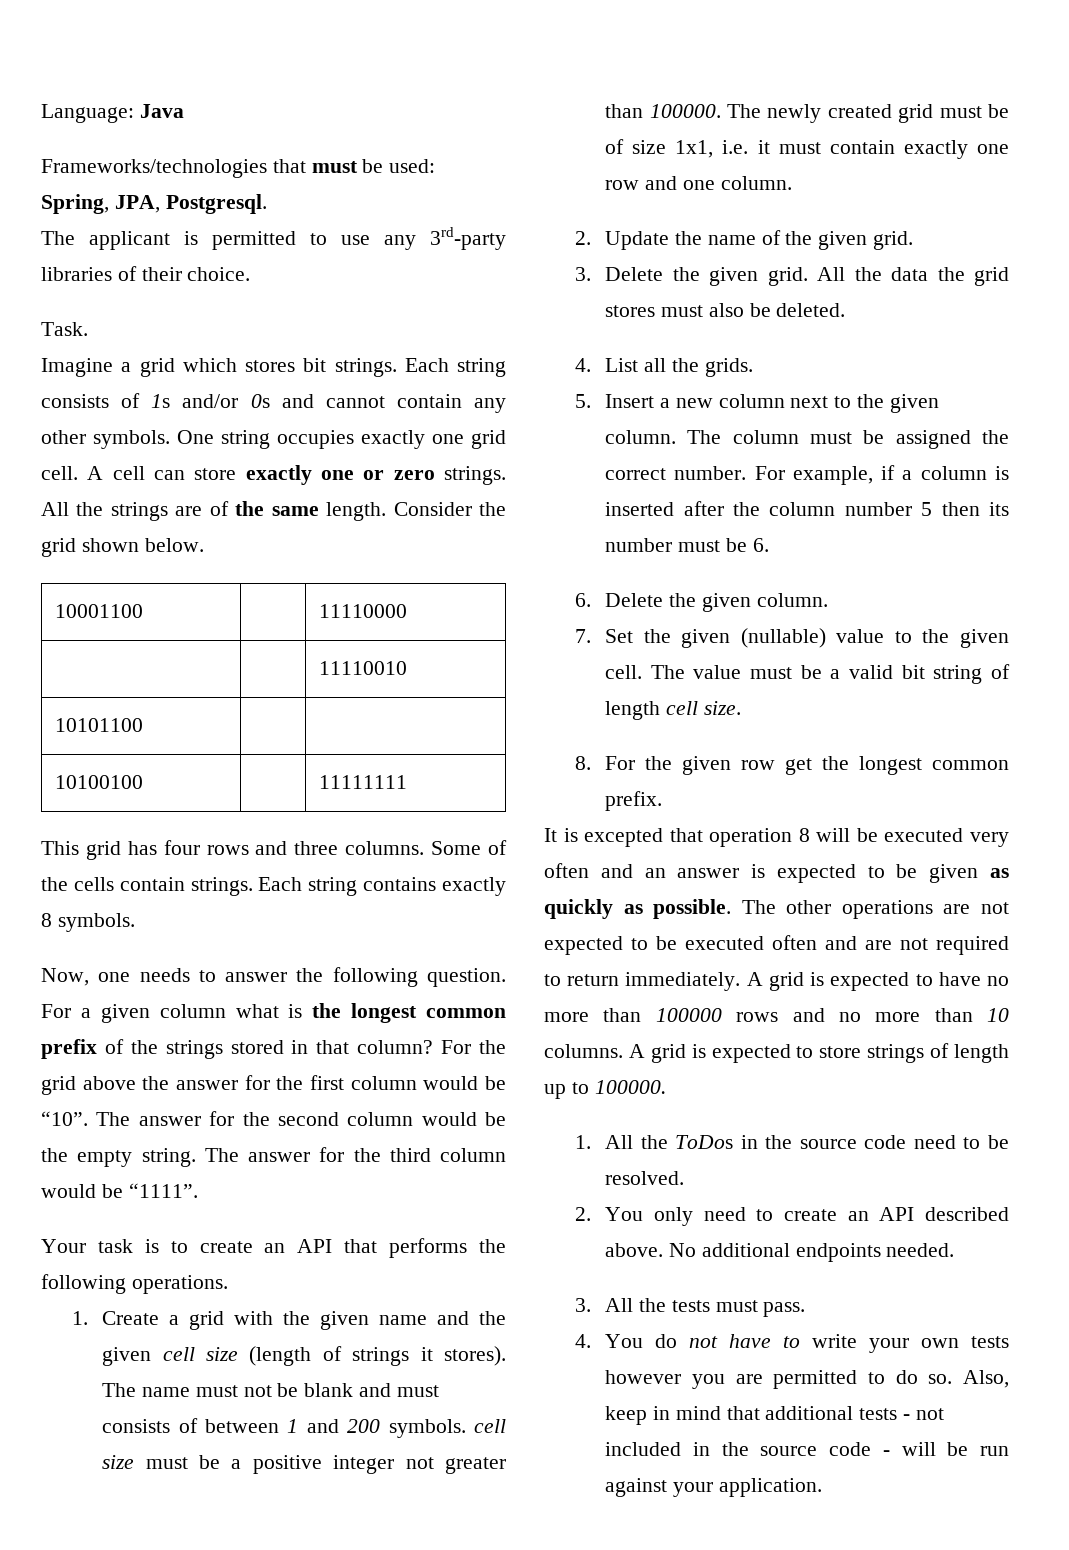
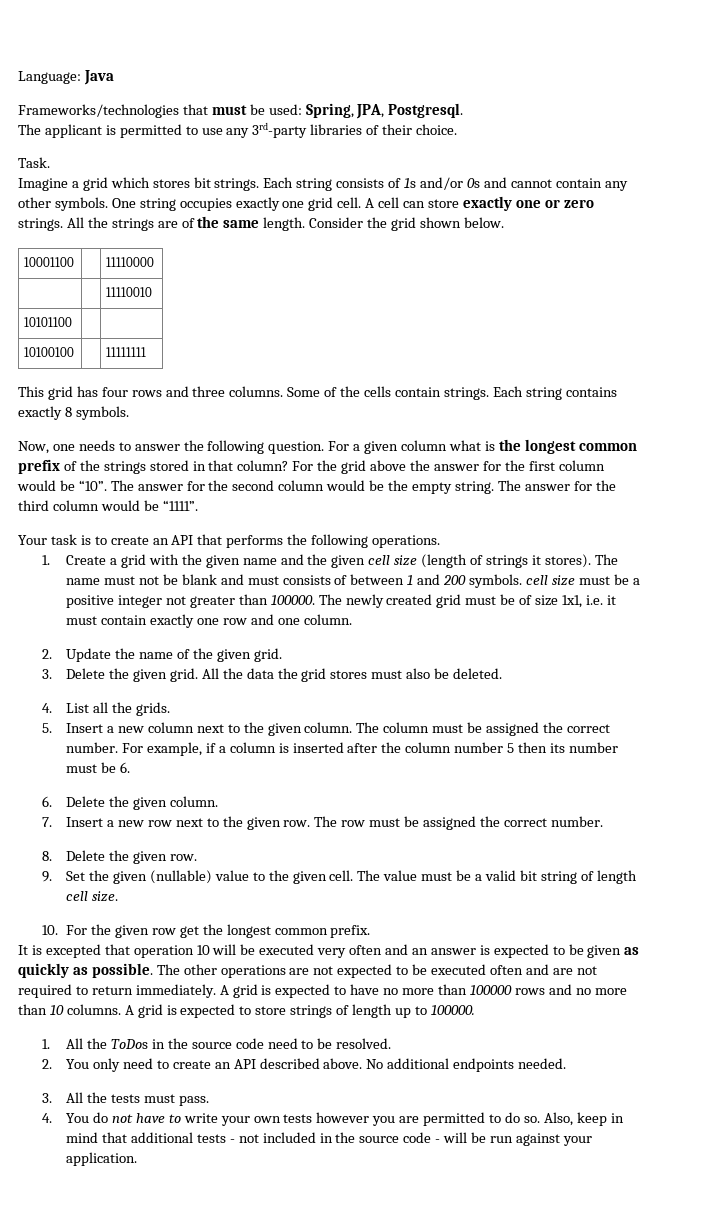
- 7. Set the given (nullable) value to the given cell.
+ 7. Insert a new row next to the given row. The row must be assigned the correct number.
+ 8. Delete the given row.
+ 9. Set the given (nullable) value to the given cell.
- 8. For the given row get the longest common prefix.
+ 10. For the given row get the longest common prefix.
- It is excepted that operation 8 will be executed very often and an answer is expected to be given as quickly as possible.
+ It is excepted that operation 10 will be executed very often and an answer is expected to be given as quickly as possible.

